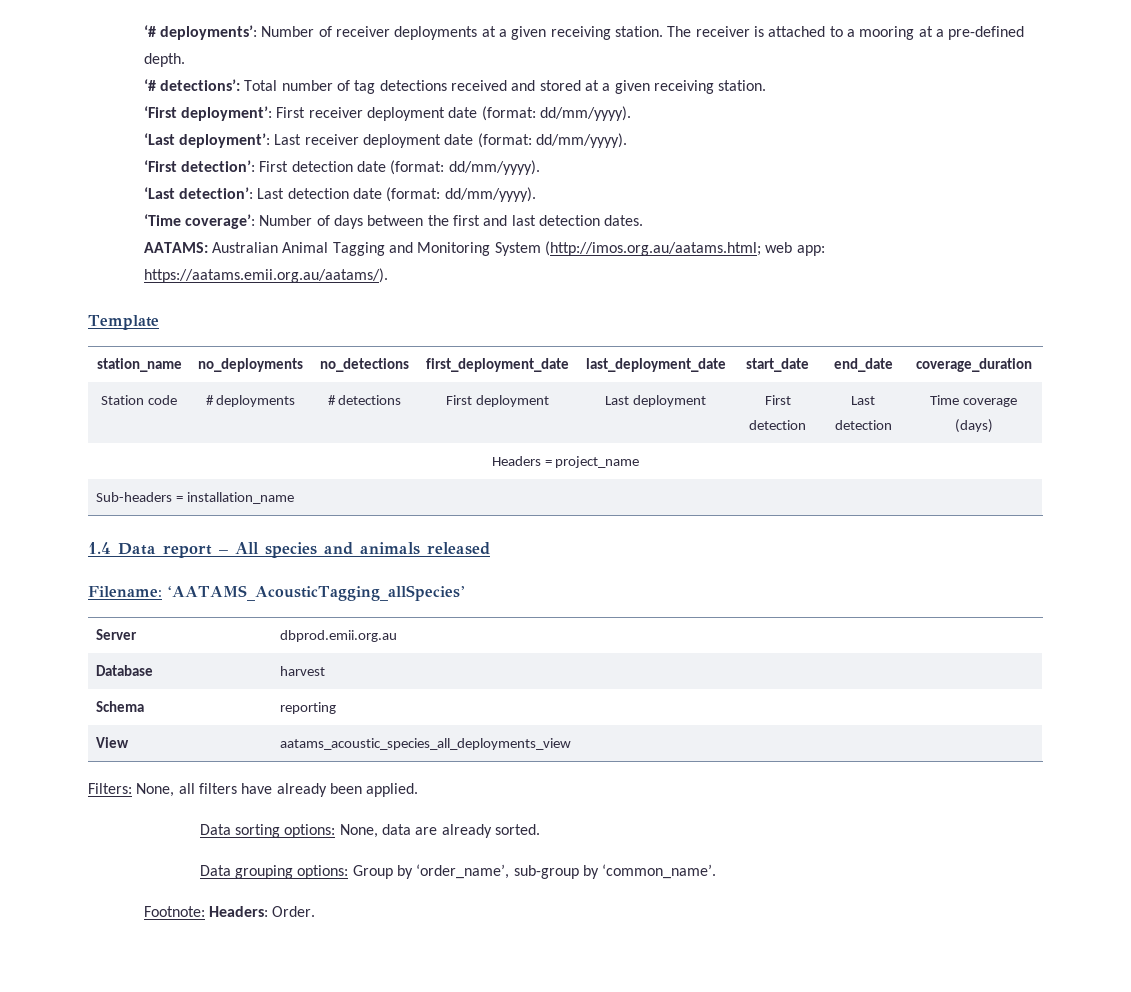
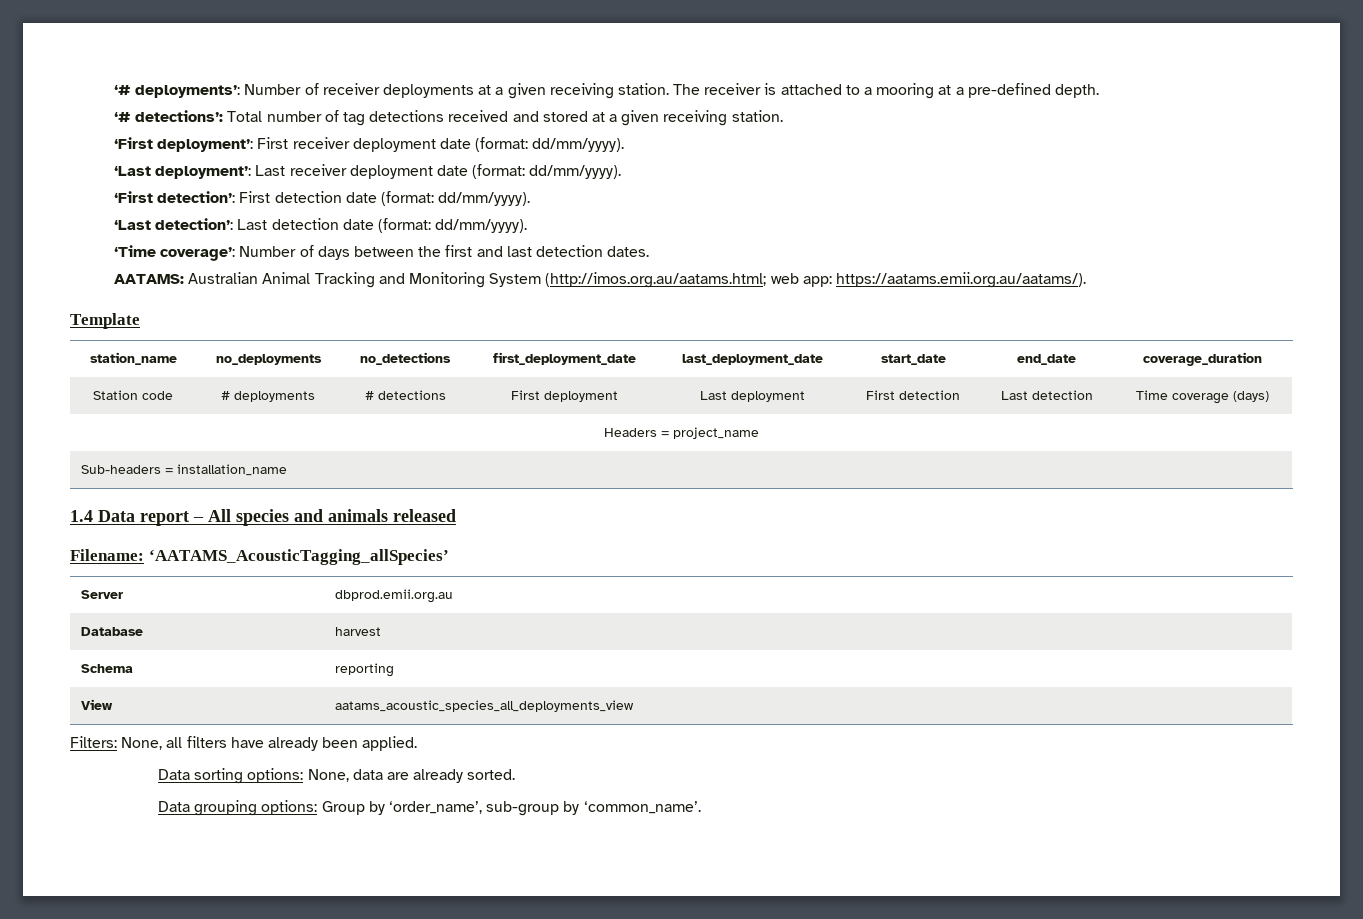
- AATAMS: Australian Animal Tagging and Monitoring System (http://imos.org.au/aatams.html; web app: https://aatams.emii.org.au/aatams/).
+ AATAMS: Australian Animal Tracking and Monitoring System (http://imos.org.au/aatams.html; web app: https://aatams.emii.org.au/aatams/).
- Footnote: Headers: Order.

